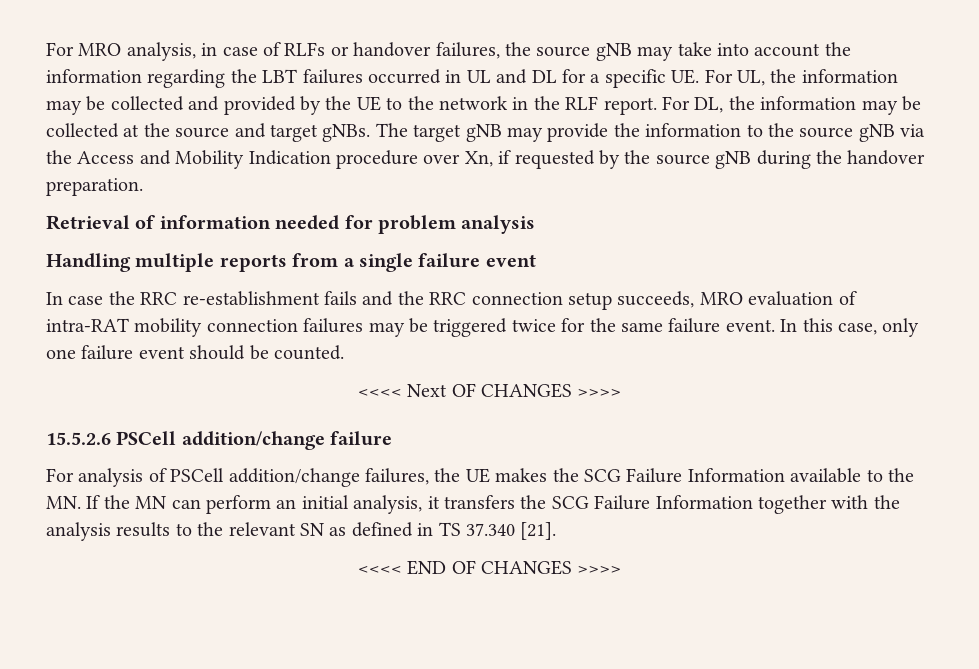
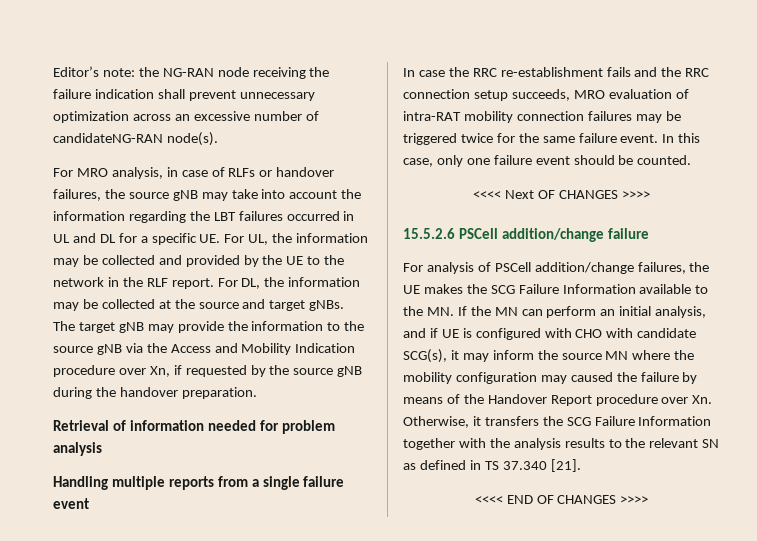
+ Editor’s note: the NG-RAN node receiving the failure indication shall prevent unnecessary optimization across an excessive number of candidateNG-RAN node(s).
- For analysis of PSCell addition/change failures, the UE makes the SCG Failure Information available to the MN. If the MN can perform an initial analysis, it transfers the SCG Failure Information together with the analysis results to the relevant SN as defined in TS 37.340 [21].
+ For analysis of PSCell addition/change failures, the UE makes the SCG Failure Information available to the MN. If the MN can perform an initial analysis, and if UE is configured with CHO with candidate SCG(s), it may inform the source MN where the mobility configuration may caused the failure by means of the Handover Report procedure over Xn. Otherwise, it transfers the SCG Failure Information together with the analysis results to the relevant SN as defined in TS 37.340 [21].

